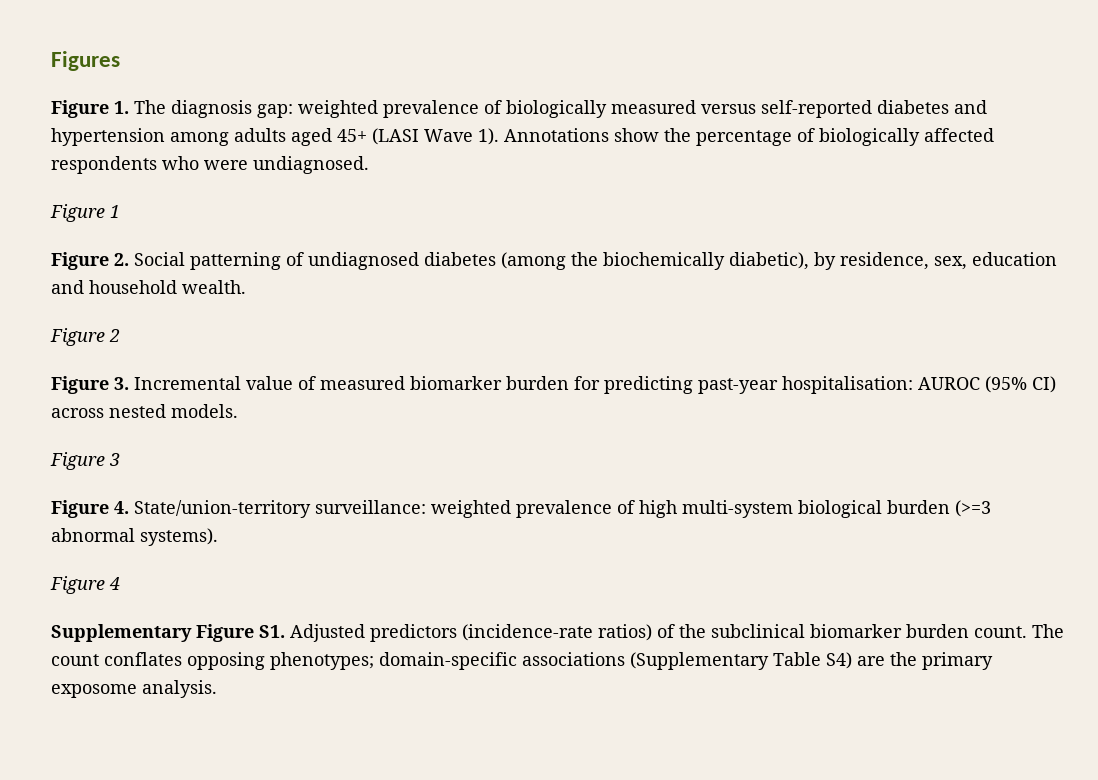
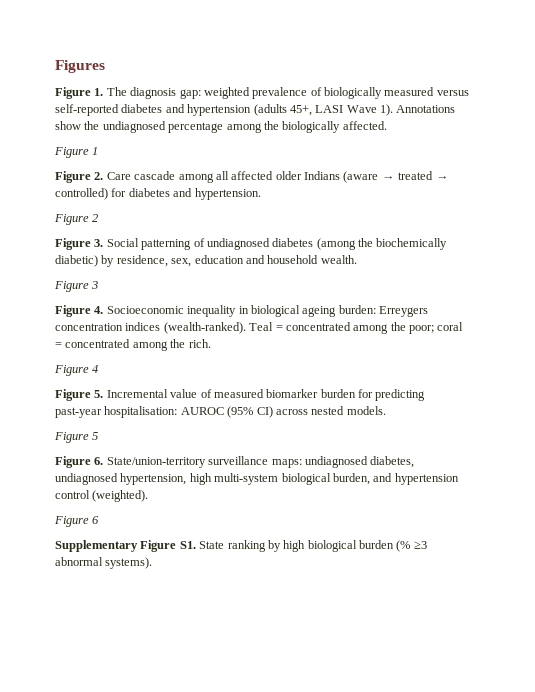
- Figure 1. The diagnosis gap: weighted prevalence of biologically measured versus self-reported diabetes and hypertension among adults aged 45+ (LASI Wave 1).
+ Figure 1. The diagnosis gap: weighted prevalence of biologically measured versus self-reported diabetes and hypertension (adults 45+, LASI Wave 1).
- Annotations show the percentage of biologically affected respondents who were undiagnosed.
+ Annotations show the undiagnosed percentage among the biologically affected.
  Figure 1
- Figure 2. Social patterning of undiagnosed diabetes (among the biochemically diabetic), by residence, sex, education and household wealth.
+ Figure 2. Care cascade among all affected older Indians (aware → treated → controlled) for diabetes and hypertension.
+ Figure 2
+ Figure 3. Social patterning of undiagnosed diabetes (among the biochemically diabetic) by residence, sex, education and household wealth.
- Figure 2
- Figure 3. Incremental value of measured biomarker burden for predicting past-year hospitalisation: AUROC (95% CI) across nested models.
+ Figure 3
+ Figure 4. Socioeconomic inequality in biological ageing burden: Erreygers concentration indices (wealth-ranked). Teal = concentrated among the poor; coral = concentrated among the rich.
+ Figure 4
+ Figure 5. Incremental value of measured biomarker burden for predicting past-year hospitalisation: AUROC (95% CI) across nested models.
- Figure 3
- Figure 4. State/union-territory surveillance: weighted prevalence of high multi-system biological burden (>=3 abnormal systems).
- Figure 4
+ Figure 5
+ Figure 6. State/union-territory surveillance maps: undiagnosed diabetes, undiagnosed hypertension, high multi-system biological burden, and hypertension control (weighted).
+ Figure 6
- Supplementary Figure S1. Adjusted predictors (incidence-rate ratios) of the subclinical biomarker burden count. The count conflates opposing phenotypes; domain-specific associations (Supplementary Table S4) are the primary exposome analysis.
+ Supplementary Figure S1. State ranking by high biological burden (% ≥3 abnormal systems).

